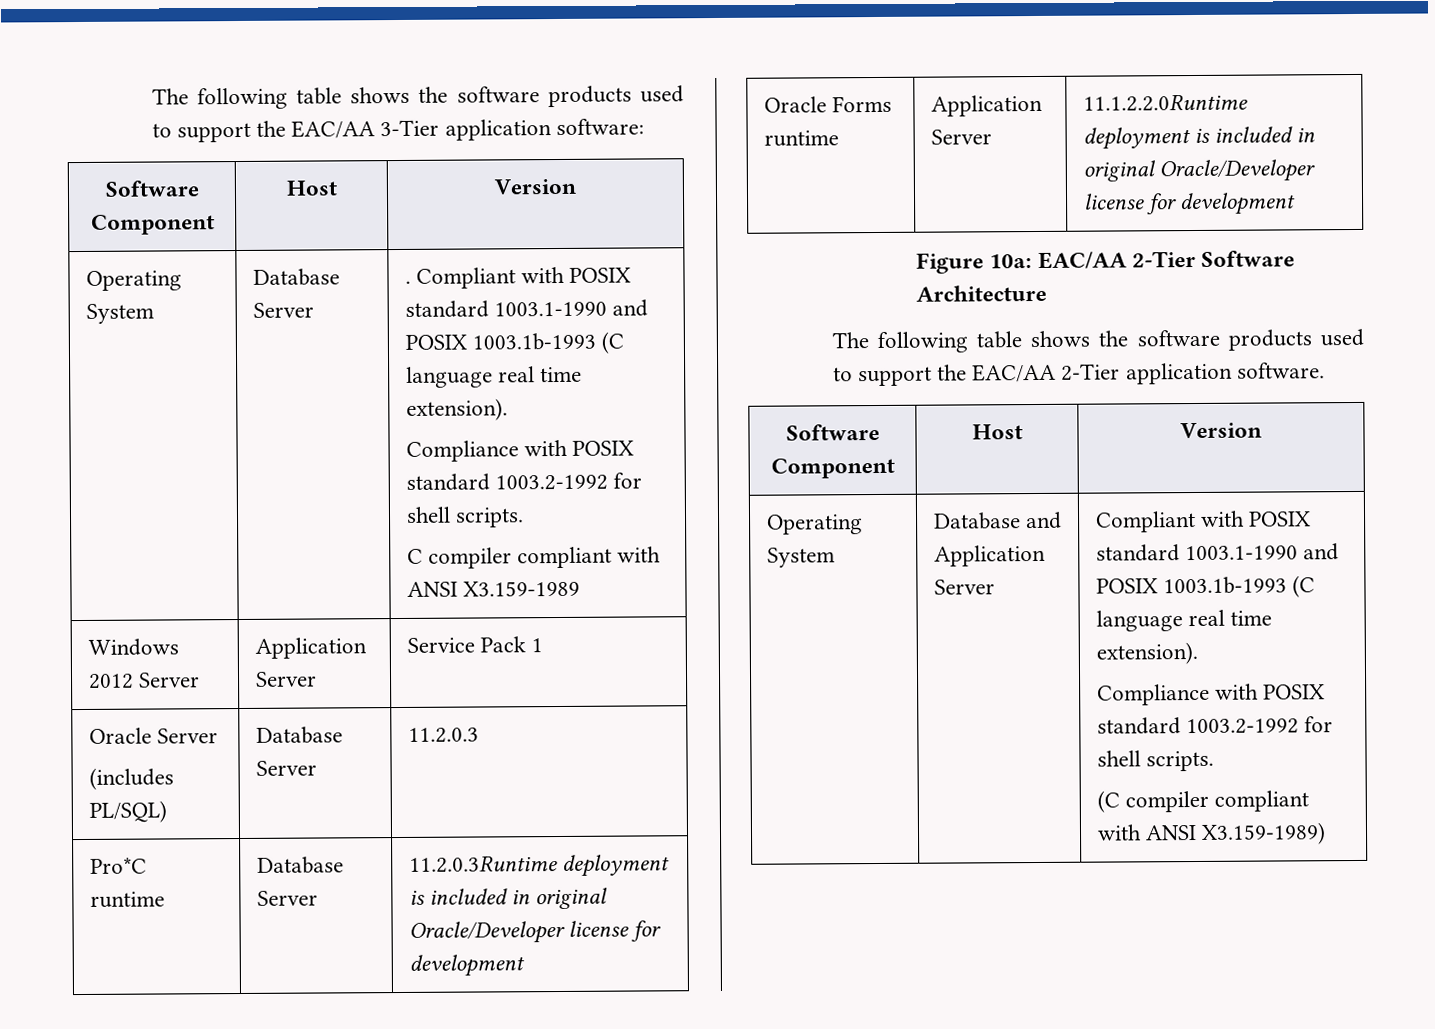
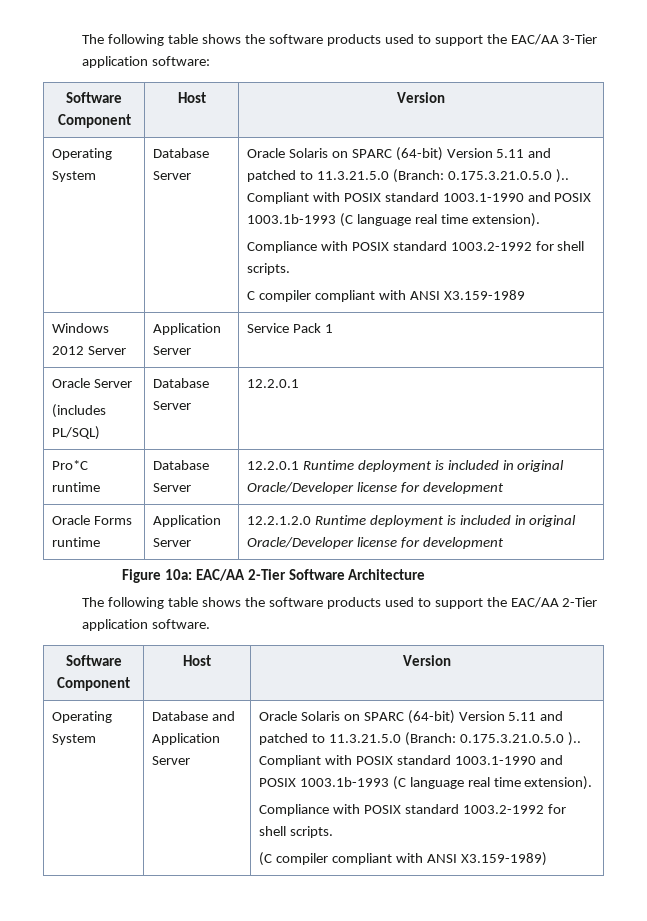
- Database Server | .
+ Database Server | Oracle Solaris on SPARC (64-bit) Version 5.11 and patched to 11.3.21.5.0 (Branch: 0.175.3.21.0.5.0 )..
  Oracle Server
- (includes PL/SQL) | Database Server | 11.2.0.3
+ (includes PL/SQL) | Database Server | 12.2.0.1
- Pro*C runtime | Database Server | 11.2.0.3Runtime deployment is included in original Oracle/Developer license for development
+ Pro*C runtime | Database Server | 12.2.0.1 Runtime deployment is included in original Oracle/Developer license for development
- Oracle Forms runtime | Application Server | 11.1.2.2.0Runtime deployment is included in original Oracle/Developer license for development
+ Oracle Forms runtime | Application Server | 12.2.1.2.0 Runtime deployment is included in original Oracle/Developer license for development
- Database and Application Server | Compliant with POSIX standard 1003.1-1990 and POSIX 1003.1b-1993 (C language real time extension).
+ Database and Application Server | Oracle Solaris on SPARC (64-bit) Version 5.11 and patched to 11.3.21.5.0 (Branch: 0.175.3.21.0.5.0 ).. Compliant with POSIX standard 1003.1-1990 and POSIX 1003.1b-1993 (C language real time extension).

